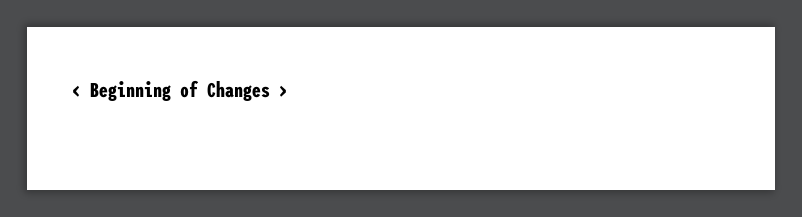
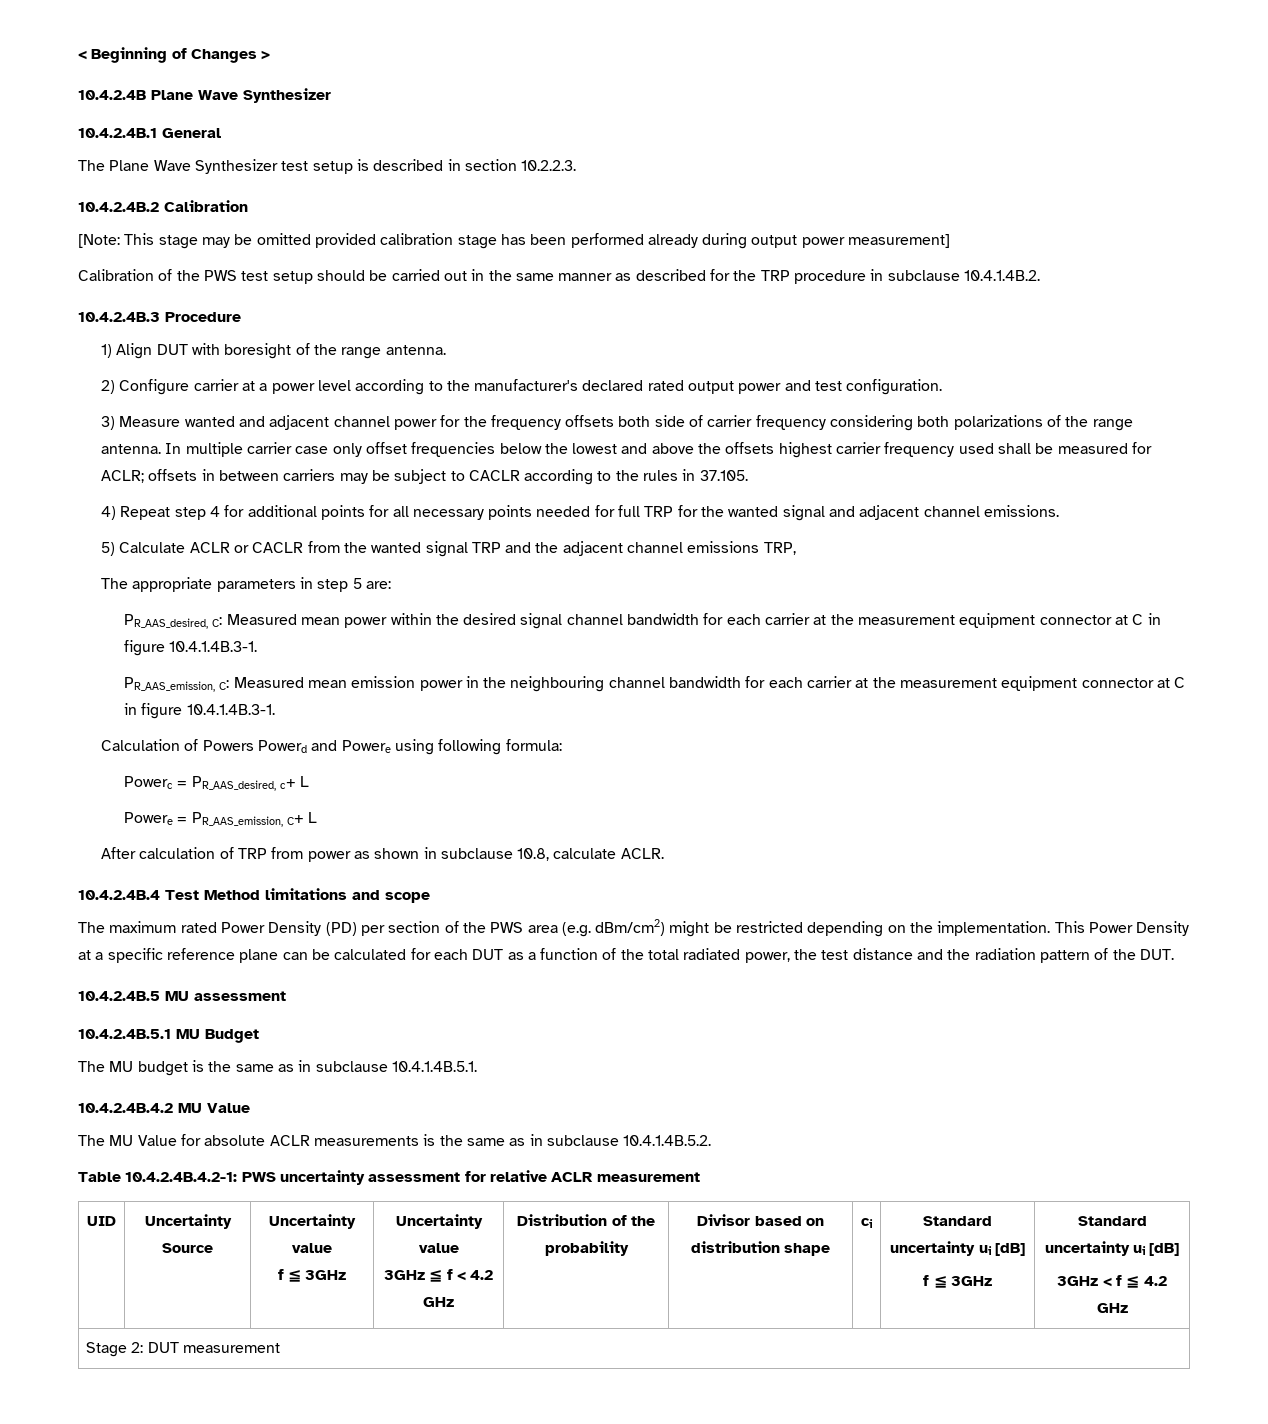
+ 10.4.2.4B Plane Wave Synthesizer
+ 10.4.2.4B.1 General
+ The Plane Wave Synthesizer test setup is described in section 10.2.2.3.
+ 10.4.2.4B.2 Calibration
+ [Note: This stage may be omitted provided calibration stage has been performed already during output power measurement]
+ Calibration of the PWS test setup should be carried out in the same manner as described for the TRP procedure in subclause 10.4.1.4B.2.
+ 10.4.2.4B.3 Procedure
+ 1) Align DUT with boresight of the range antenna.
+ 2) Configure carrier at a power level according to the manufacturer's declared rated output power and test configuration.
+ 3) Measure wanted and adjacent channel power for the frequency offsets both side of carrier frequency considering both polarizations of the range antenna. In multiple carrier case only offset frequencies below the lowest and above the offsets highest carrier frequency used shall be measured for ACLR; offsets in between carriers may be subject to CACLR according to the rules in 37.105.
+ 4) Repeat step 4 for additional points for all necessary points needed for full TRP for the wanted signal and adjacent channel emissions.
+ 5) Calculate ACLR or CACLR from the wanted signal TRP and the adjacent channel emissions TRP,
+ The appropriate parameters in step 5 are:
+ PR_AAS_desired, C: Measured mean power within the desired signal channel bandwidth for each carrier at the measurement equipment connector at C in figure 10.4.1.4B.3-1.
+ PR_AAS_emission, C: Measured mean emission power in the neighbouring channel bandwidth for each carrier at the measurement equipment connector at C in figure 10.4.1.4B.3-1.
+ Calculation of Powers Powerd and Powere using following formula:
+ Powerc = PR_AAS_desired, c+ L
+ Powere = PR_AAS_emission, C+ L
+ After calculation of TRP from power as shown in subclause 10.8, calculate ACLR.
+ 10.4.2.4B.4 Test Method limitations and scope
+ The maximum rated Power Density (PD) per section of the PWS area (e.g. dBm/cm2) might be restricted depending on the implementation. This Power Density at a specific reference plane can be calculated for each DUT as a function of the total radiated power, the test distance and the radiation pattern of the DUT.
+ 10.4.2.4B.5 MU assessment
+ 10.4.2.4B.5.1 MU Budget
+ The MU budget is the same as in subclause 10.4.1.4B.5.1.
+ 10.4.2.4B.4.2 MU Value
+ The MU Value for absolute ACLR measurements is the same as in subclause 10.4.1.4B.5.2.
+ Table 10.4.2.4B.4.2-1: PWS uncertainty assessment for relative ACLR measurement
+ UID | Uncertainty Source | Uncertainty value
+ f ≦ 3GHz | Uncertainty value
+ 3GHz ≦ f < 4.2 GHz | Distribution of the probability | Divisor based on distribution shape | ci | Standard uncertainty ui [dB]
+ f ≦ 3GHz | Standard uncertainty ui [dB]
+ 3GHz < f ≦ 4.2 GHz
+ Stage 2: DUT measurement

